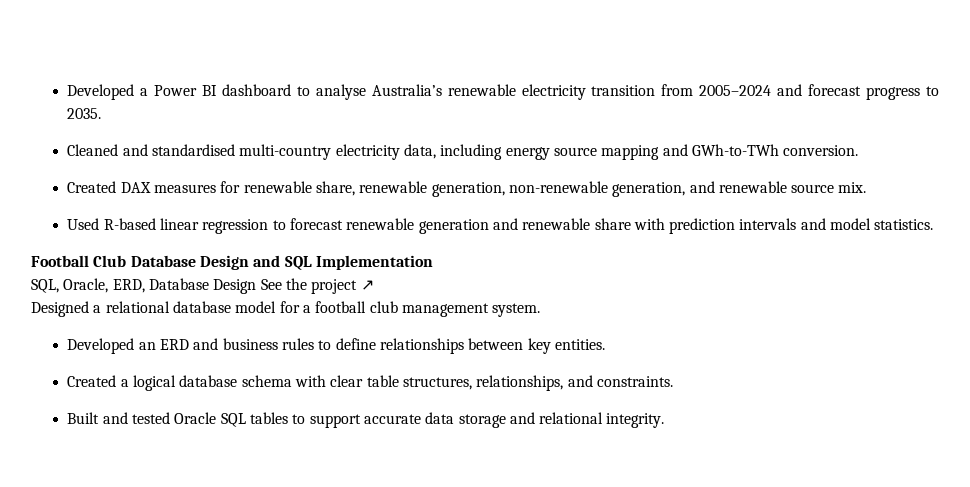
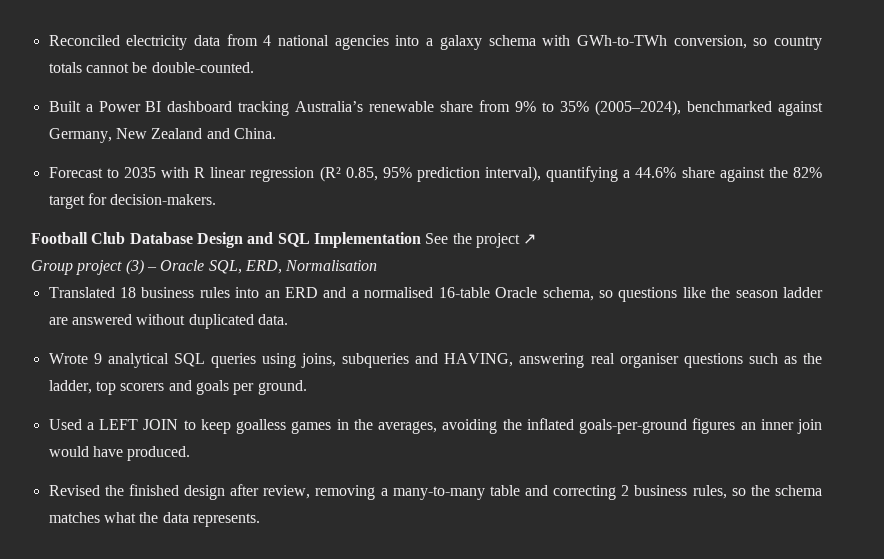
- Developed a Power BI dashboard to analyse Australia’s renewable electricity transition from 2005–2024 and forecast progress to 2035.
- Cleaned and standardised multi-country electricity data, including energy source mapping and GWh-to-TWh conversion.
- Created DAX measures for renewable share, renewable generation, non-renewable generation, and renewable source mix.
- Used R-based linear regression to forecast renewable generation and renewable share with prediction intervals and model statistics.
+ Reconciled electricity data from 4 national agencies into a galaxy schema with GWh-to-TWh conversion, so country totals cannot be double-counted.
+ Built a Power BI dashboard tracking Australia’s renewable share from 9% to 35% (2005–2024), benchmarked against Germany, New Zealand and China.
+ Forecast to 2035 with R linear regression (R² 0.85, 95% prediction interval), quantifying a 44.6% share against the 82% target for decision-makers.
- Football Club Database Design and SQL Implementation
- SQL, Oracle, ERD, Database Design See the project ↗
+ Football Club Database Design and SQL Implementation See the project ↗
- Designed a relational database model for a football club management system.
- Developed an ERD and business rules to define relationships between key entities.
- Created a logical database schema with clear table structures, relationships, and constraints.
- Built and tested Oracle SQL tables to support accurate data storage and relational integrity.
+ Group project (3) – Oracle SQL, ERD, Normalisation
+ Translated 18 business rules into an ERD and a normalised 16-table Oracle schema, so questions like the season ladder are answered without duplicated data.
+ Wrote 9 analytical SQL queries using joins, subqueries and HAVING, answering real organiser questions such as the ladder, top scorers and goals per ground.
+ Used a LEFT JOIN to keep goalless games in the averages, avoiding the inflated goals-per-ground figures an inner join would have produced.
+ Revised the finished design after review, removing a many-to-many table and correcting 2 business rules, so the schema matches what the data represents.

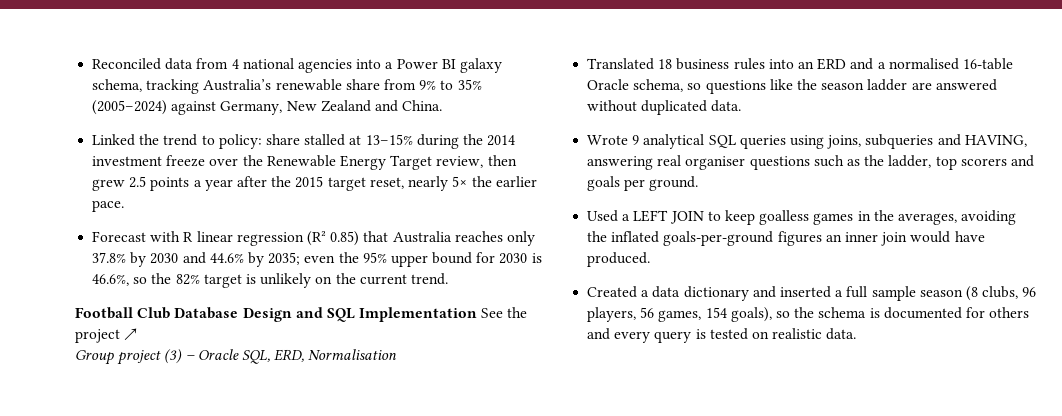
- Reconciled electricity data from 4 national agencies into a galaxy schema with GWh-to-TWh conversion, so country totals cannot be double-counted.
- Built a Power BI dashboard tracking Australia’s renewable share from 9% to 35% (2005–2024), benchmarked against Germany, New Zealand and China.
+ Reconciled data from 4 national agencies into a Power BI galaxy schema, tracking Australia’s renewable share from 9% to 35% (2005–2024) against Germany, New Zealand and China.
+ Linked the trend to policy: share stalled at 13–15% during the 2014 investment freeze over the Renewable Energy Target review, then grew 2.5 points a year after the 2015 target reset, nearly 5× the earlier pace.
- Forecast to 2035 with R linear regression (R² 0.85, 95% prediction interval), quantifying a 44.6% share against the 82% target for decision-makers.
+ Forecast with R linear regression (R² 0.85) that Australia reaches only 37.8% by 2030 and 44.6% by 2035; even the 95% upper bound for 2030 is 46.6%, so the 82% target is unlikely on the current trend.
- Revised the finished design after review, removing a many-to-many table and correcting 2 business rules, so the schema matches what the data represents.
+ Created a data dictionary and inserted a full sample season (8 clubs, 96 players, 56 games, 154 goals), so the schema is documented for others and every query is tested on realistic data.

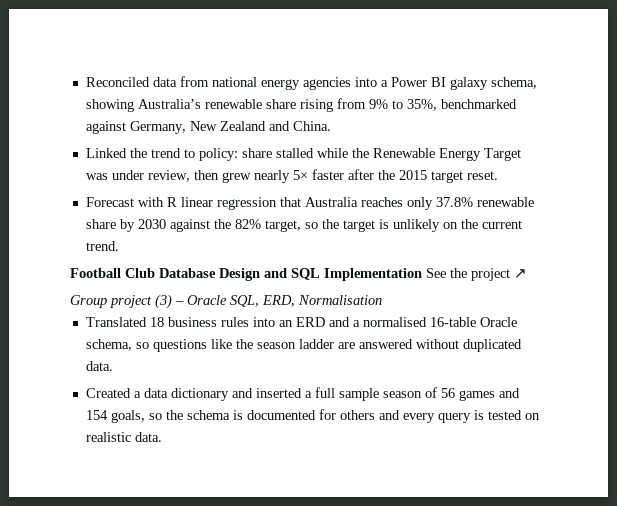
- Reconciled data from 4 national agencies into a Power BI galaxy schema, tracking Australia’s renewable share from 9% to 35% (2005–2024) against Germany, New Zealand and China.
+ Reconciled data from national energy agencies into a Power BI galaxy schema, showing Australia’s renewable share rising from 9% to 35%, benchmarked against Germany, New Zealand and China.
- Linked the trend to policy: share stalled at 13–15% during the 2014 investment freeze over the Renewable Energy Target review, then grew 2.5 points a year after the 2015 target reset, nearly 5× the earlier pace.
+ Linked the trend to policy: share stalled while the Renewable Energy Target was under review, then grew nearly 5× faster after the 2015 target reset.
- Forecast with R linear regression (R² 0.85) that Australia reaches only 37.8% by 2030 and 44.6% by 2035; even the 95% upper bound for 2030 is 46.6%, so the 82% target is unlikely on the current trend.
+ Forecast with R linear regression that Australia reaches only 37.8% renewable share by 2030 against the 82% target, so the target is unlikely on the current trend.
- Wrote 9 analytical SQL queries using joins, subqueries and HAVING, answering real organiser questions such as the ladder, top scorers and goals per ground.
- Used a LEFT JOIN to keep goalless games in the averages, avoiding the inflated goals-per-ground figures an inner join would have produced.
- Created a data dictionary and inserted a full sample season (8 clubs, 96 players, 56 games, 154 goals), so the schema is documented for others and every query is tested on realistic data.
+ Created a data dictionary and inserted a full sample season of 56 games and 154 goals, so the schema is documented for others and every query is tested on realistic data.

